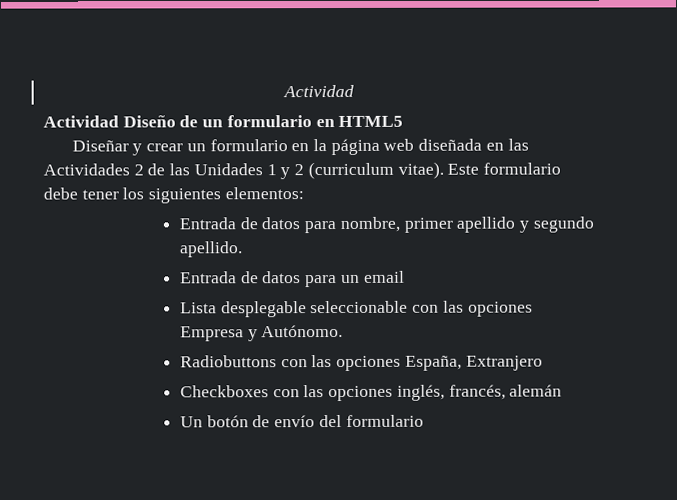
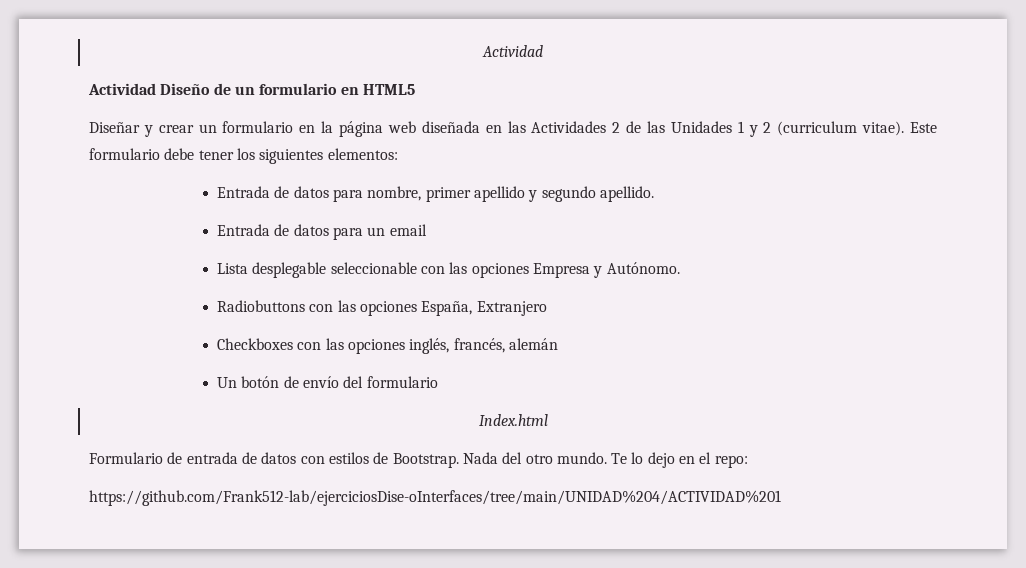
+ Index.html
+ Formulario de entrada de datos con estilos de Bootstrap. Nada del otro mundo. Te lo dejo en el repo:
+ https://github.com/Frank512-lab/ejerciciosDise-oInterfaces/tree/main/UNIDAD%204/ACTIVIDAD%201

